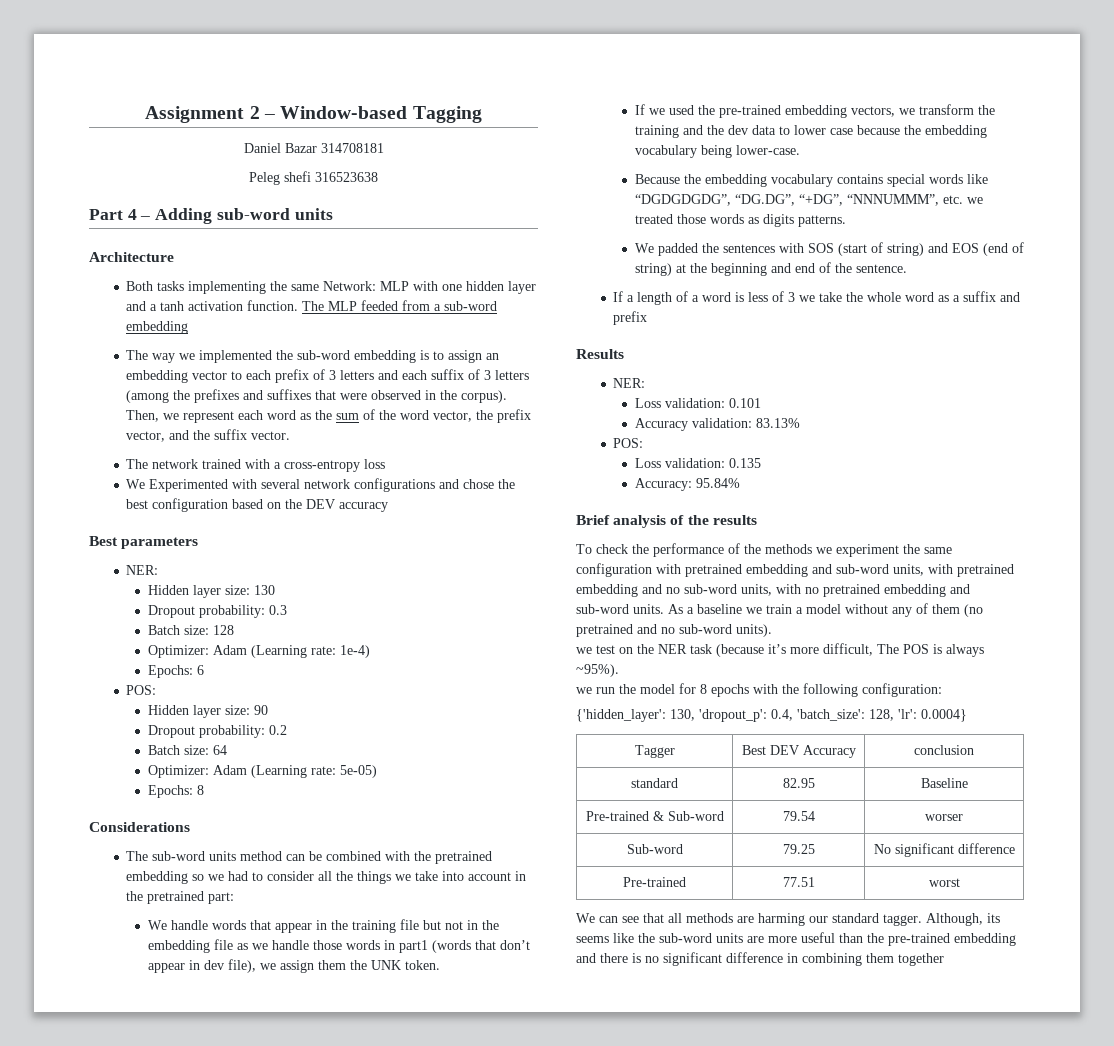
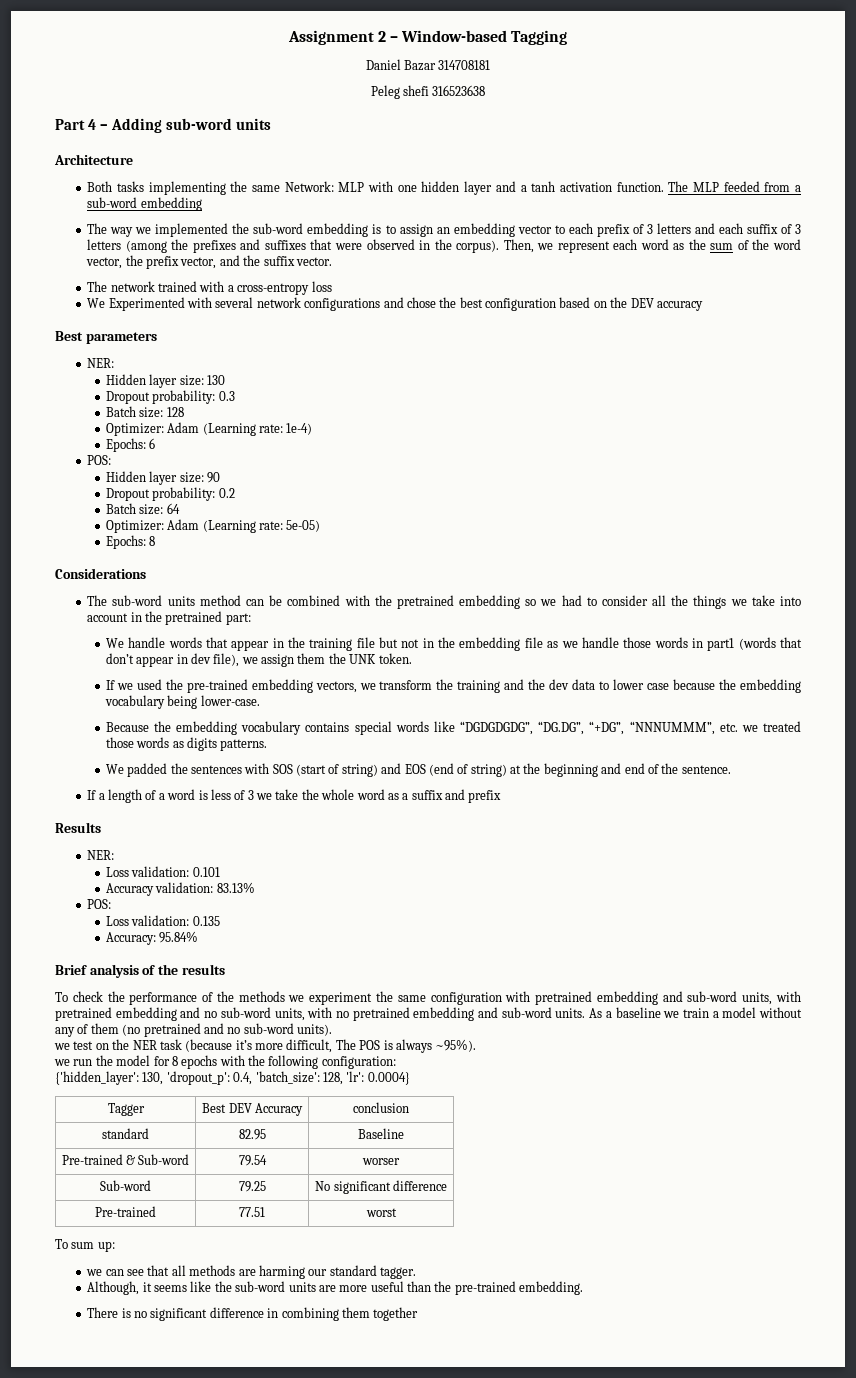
- We can see that all methods are harming our standard tagger. Although, its seems like the sub-word units are more useful than the pre-trained embedding and there is no significant difference in combining them together
+ To sum up:
+ we can see that all methods are harming our standard tagger.
+ Although, it seems like the sub-word units are more useful than the pre-trained embedding.
+ There is no significant difference in combining them together

